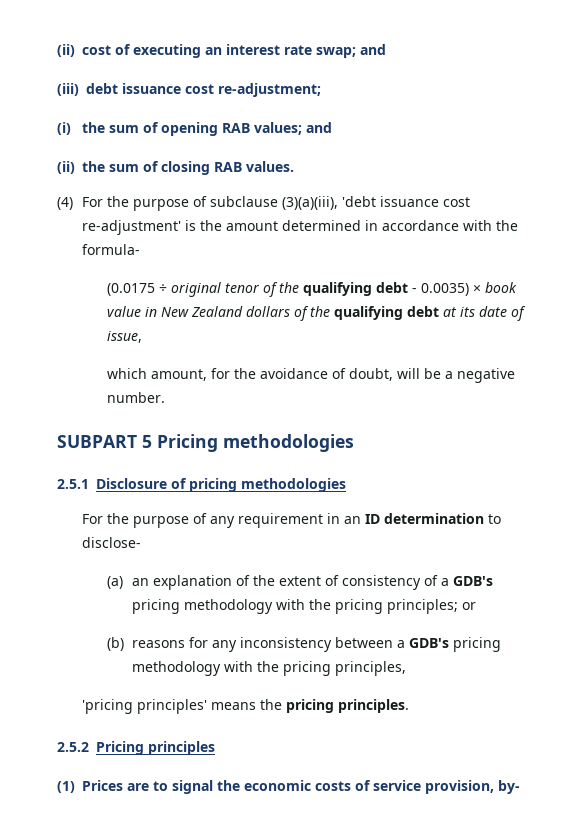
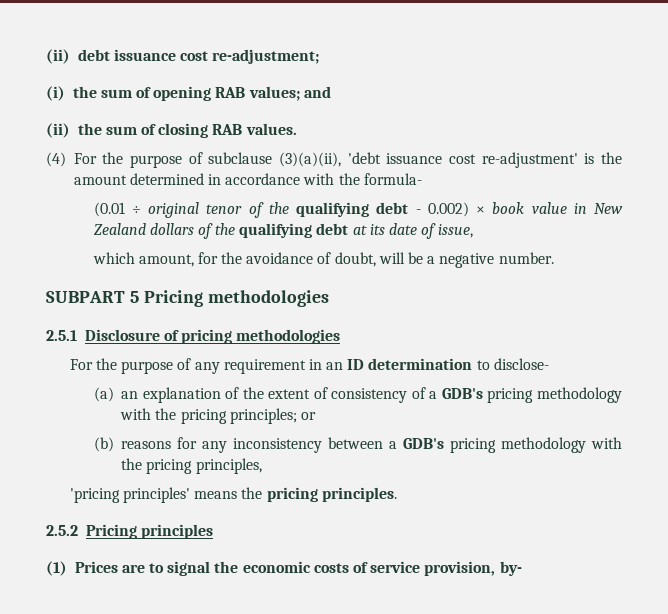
- (ii) cost of executing an interest rate swap; and
- (iii) debt issuance cost re-adjustment;
+ (ii) debt issuance cost re-adjustment;
- (4) For the purpose of subclause (3)(a)(iii), 'debt issuance cost re-adjustment' is the amount determined in accordance with the formula-
+ (4) For the purpose of subclause (3)(a)(ii), 'debt issuance cost re-adjustment' is the amount determined in accordance with the formula-
- (0.0175 ÷ original tenor of the qualifying debt - 0.0035) × book value in New Zealand dollars of the qualifying debt at its date of issue,
+ (0.01 ÷ original tenor of the qualifying debt - 0.002) × book value in New Zealand dollars of the qualifying debt at its date of issue,

